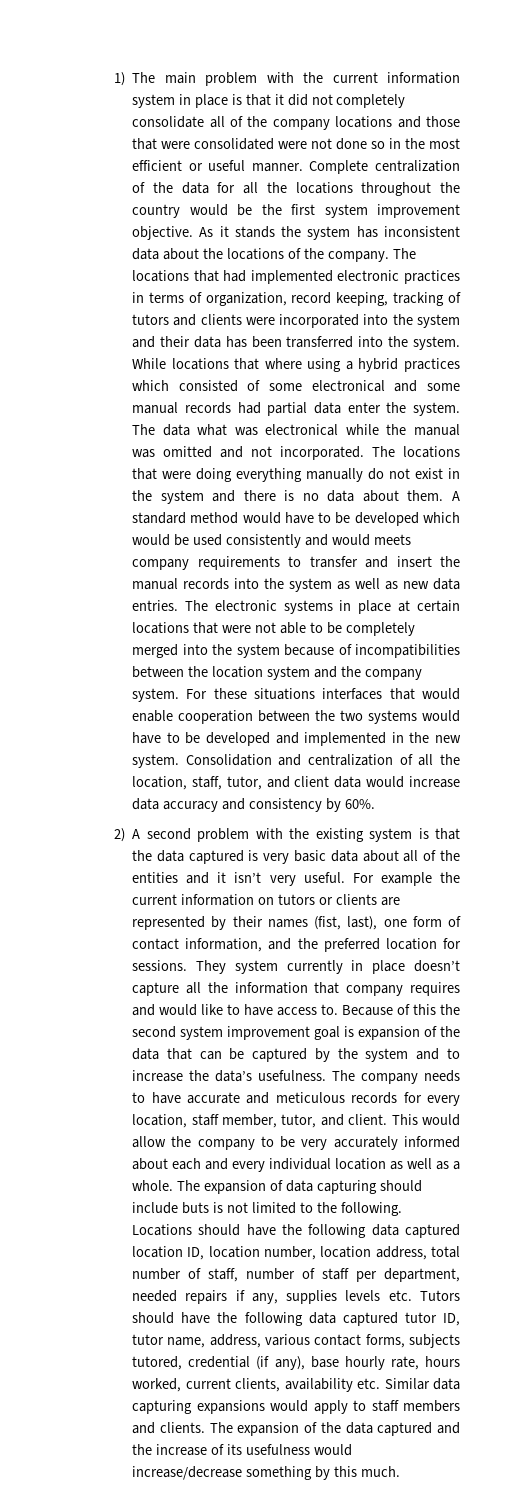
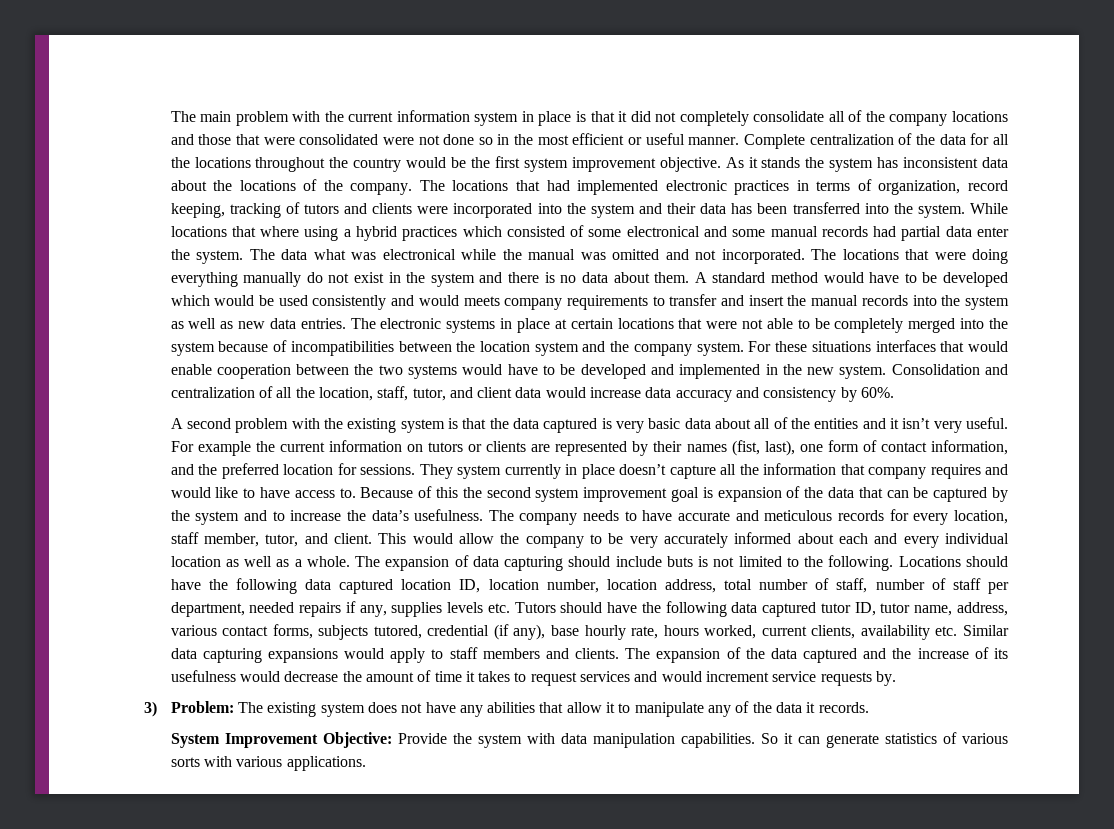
- 1) The main problem with the current information system in place is that it did not completely consolidate all of the company locations and those that were consolidated were not done so in the most efficient or useful manner.
+ The main problem with the current information system in place is that it did not completely consolidate all of the company locations and those that were consolidated were not done so in the most efficient or useful manner.
- 2) A second problem with the existing system is that the data captured is very basic data about all of the entities and it isn’t very useful.
+ A second problem with the existing system is that the data captured is very basic data about all of the entities and it isn’t very useful.
- The expansion of the data captured and the increase of its usefulness would increase/decrease something by this much.
+ The expansion of the data captured and the increase of its usefulness would decrease the amount of time it takes to request services and would increment service requests by.
+ 3) Problem: The existing system does not have any abilities that allow it to manipulate any of the data it records.
+ System Improvement Objective: Provide the system with data manipulation capabilities. So it can generate statistics of various sorts with various applications.

